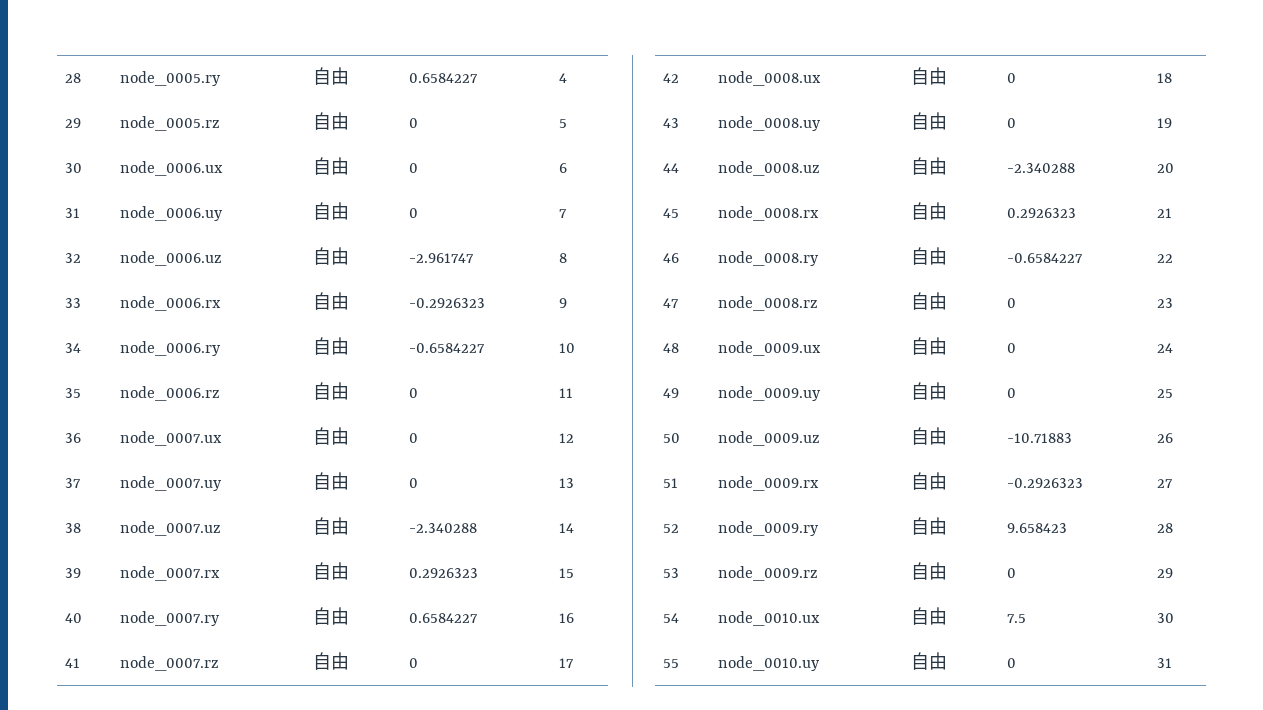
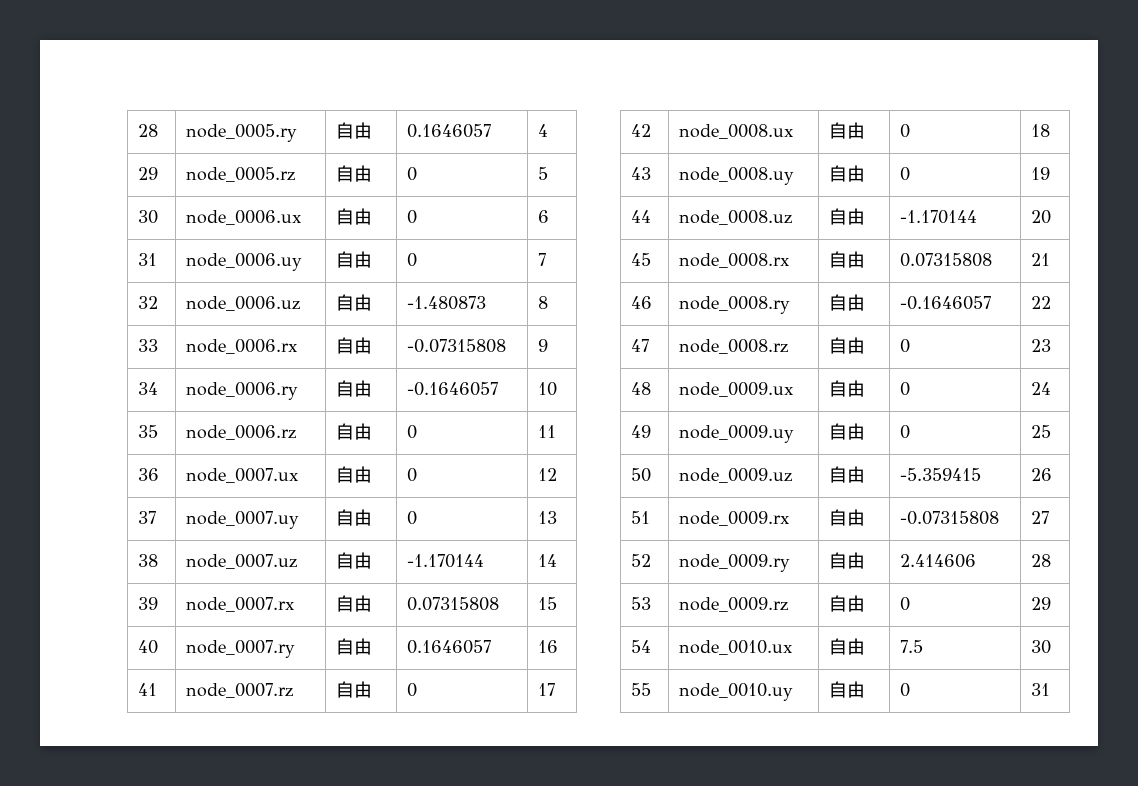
- 28 | node_0005.ry | 自由 | 0.6584227 | 4
+ 28 | node_0005.ry | 自由 | 0.1646057 | 4
- 32 | node_0006.uz | 自由 | -2.961747 | 8
+ 32 | node_0006.uz | 自由 | -1.480873 | 8
- 33 | node_0006.rx | 自由 | -0.2926323 | 9
+ 33 | node_0006.rx | 自由 | -0.07315808 | 9
- 34 | node_0006.ry | 自由 | -0.6584227 | 10
+ 34 | node_0006.ry | 自由 | -0.1646057 | 10
- 38 | node_0007.uz | 自由 | -2.340288 | 14
+ 38 | node_0007.uz | 自由 | -1.170144 | 14
- 39 | node_0007.rx | 自由 | 0.2926323 | 15
+ 39 | node_0007.rx | 自由 | 0.07315808 | 15
- 40 | node_0007.ry | 自由 | 0.6584227 | 16
+ 40 | node_0007.ry | 自由 | 0.1646057 | 16
- 44 | node_0008.uz | 自由 | -2.340288 | 20
+ 44 | node_0008.uz | 自由 | -1.170144 | 20
- 45 | node_0008.rx | 自由 | 0.2926323 | 21
+ 45 | node_0008.rx | 自由 | 0.07315808 | 21
- 46 | node_0008.ry | 自由 | -0.6584227 | 22
+ 46 | node_0008.ry | 自由 | -0.1646057 | 22
- 50 | node_0009.uz | 自由 | -10.71883 | 26
+ 50 | node_0009.uz | 自由 | -5.359415 | 26
- 51 | node_0009.rx | 自由 | -0.2926323 | 27
+ 51 | node_0009.rx | 自由 | -0.07315808 | 27
- 52 | node_0009.ry | 自由 | 9.658423 | 28
+ 52 | node_0009.ry | 自由 | 2.414606 | 28

